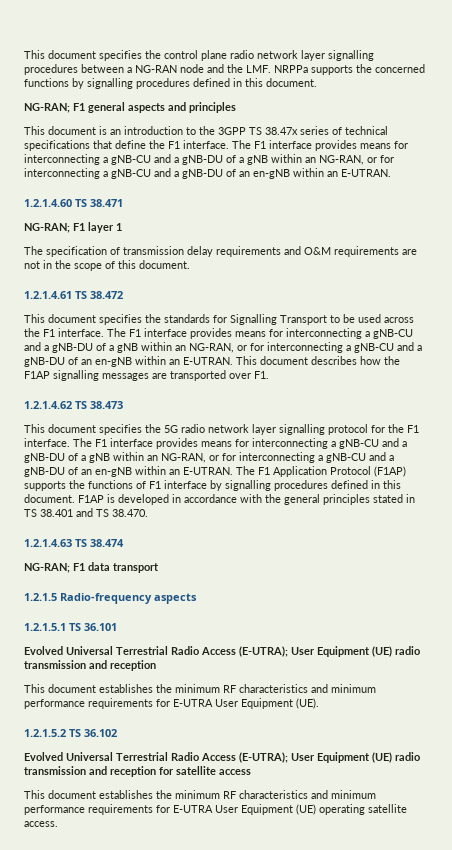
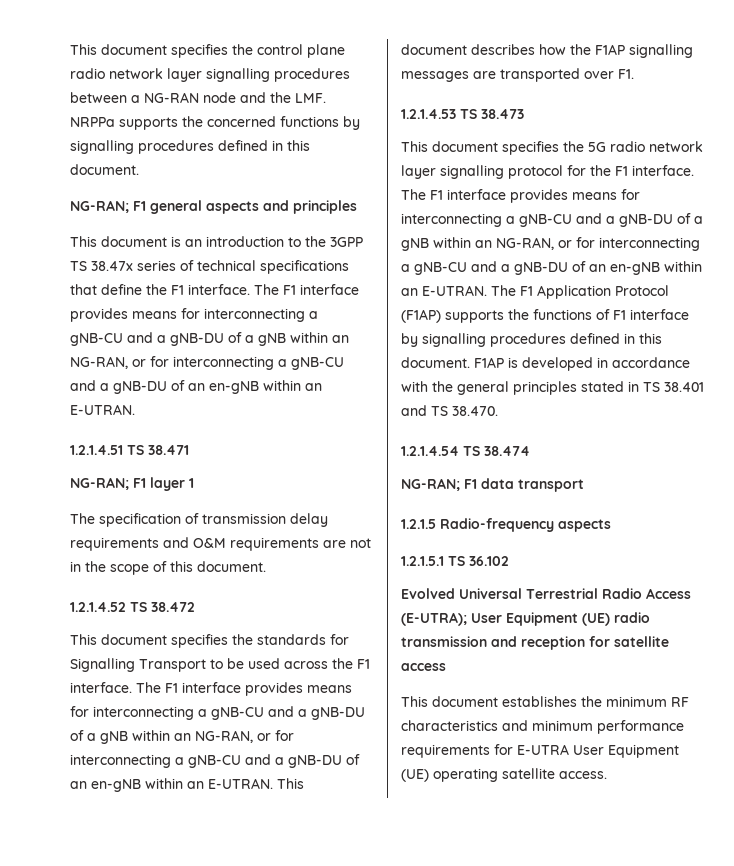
- 1.2.1.4.60 TS 38.471
+ 1.2.1.4.51 TS 38.471
- 1.2.1.4.61 TS 38.472
+ 1.2.1.4.52 TS 38.472
- 1.2.1.4.62 TS 38.473
+ 1.2.1.4.53 TS 38.473
- 1.2.1.4.63 TS 38.474
+ 1.2.1.4.54 TS 38.474
- 1.2.1.5.1 TS 36.101
- Evolved Universal Terrestrial Radio Access (E-UTRA); User Equipment (UE) radio transmission and reception
- This document establishes the minimum RF characteristics and minimum performance requirements for E-UTRA User Equipment (UE).
- 1.2.1.5.2 TS 36.102
+ 1.2.1.5.1 TS 36.102

